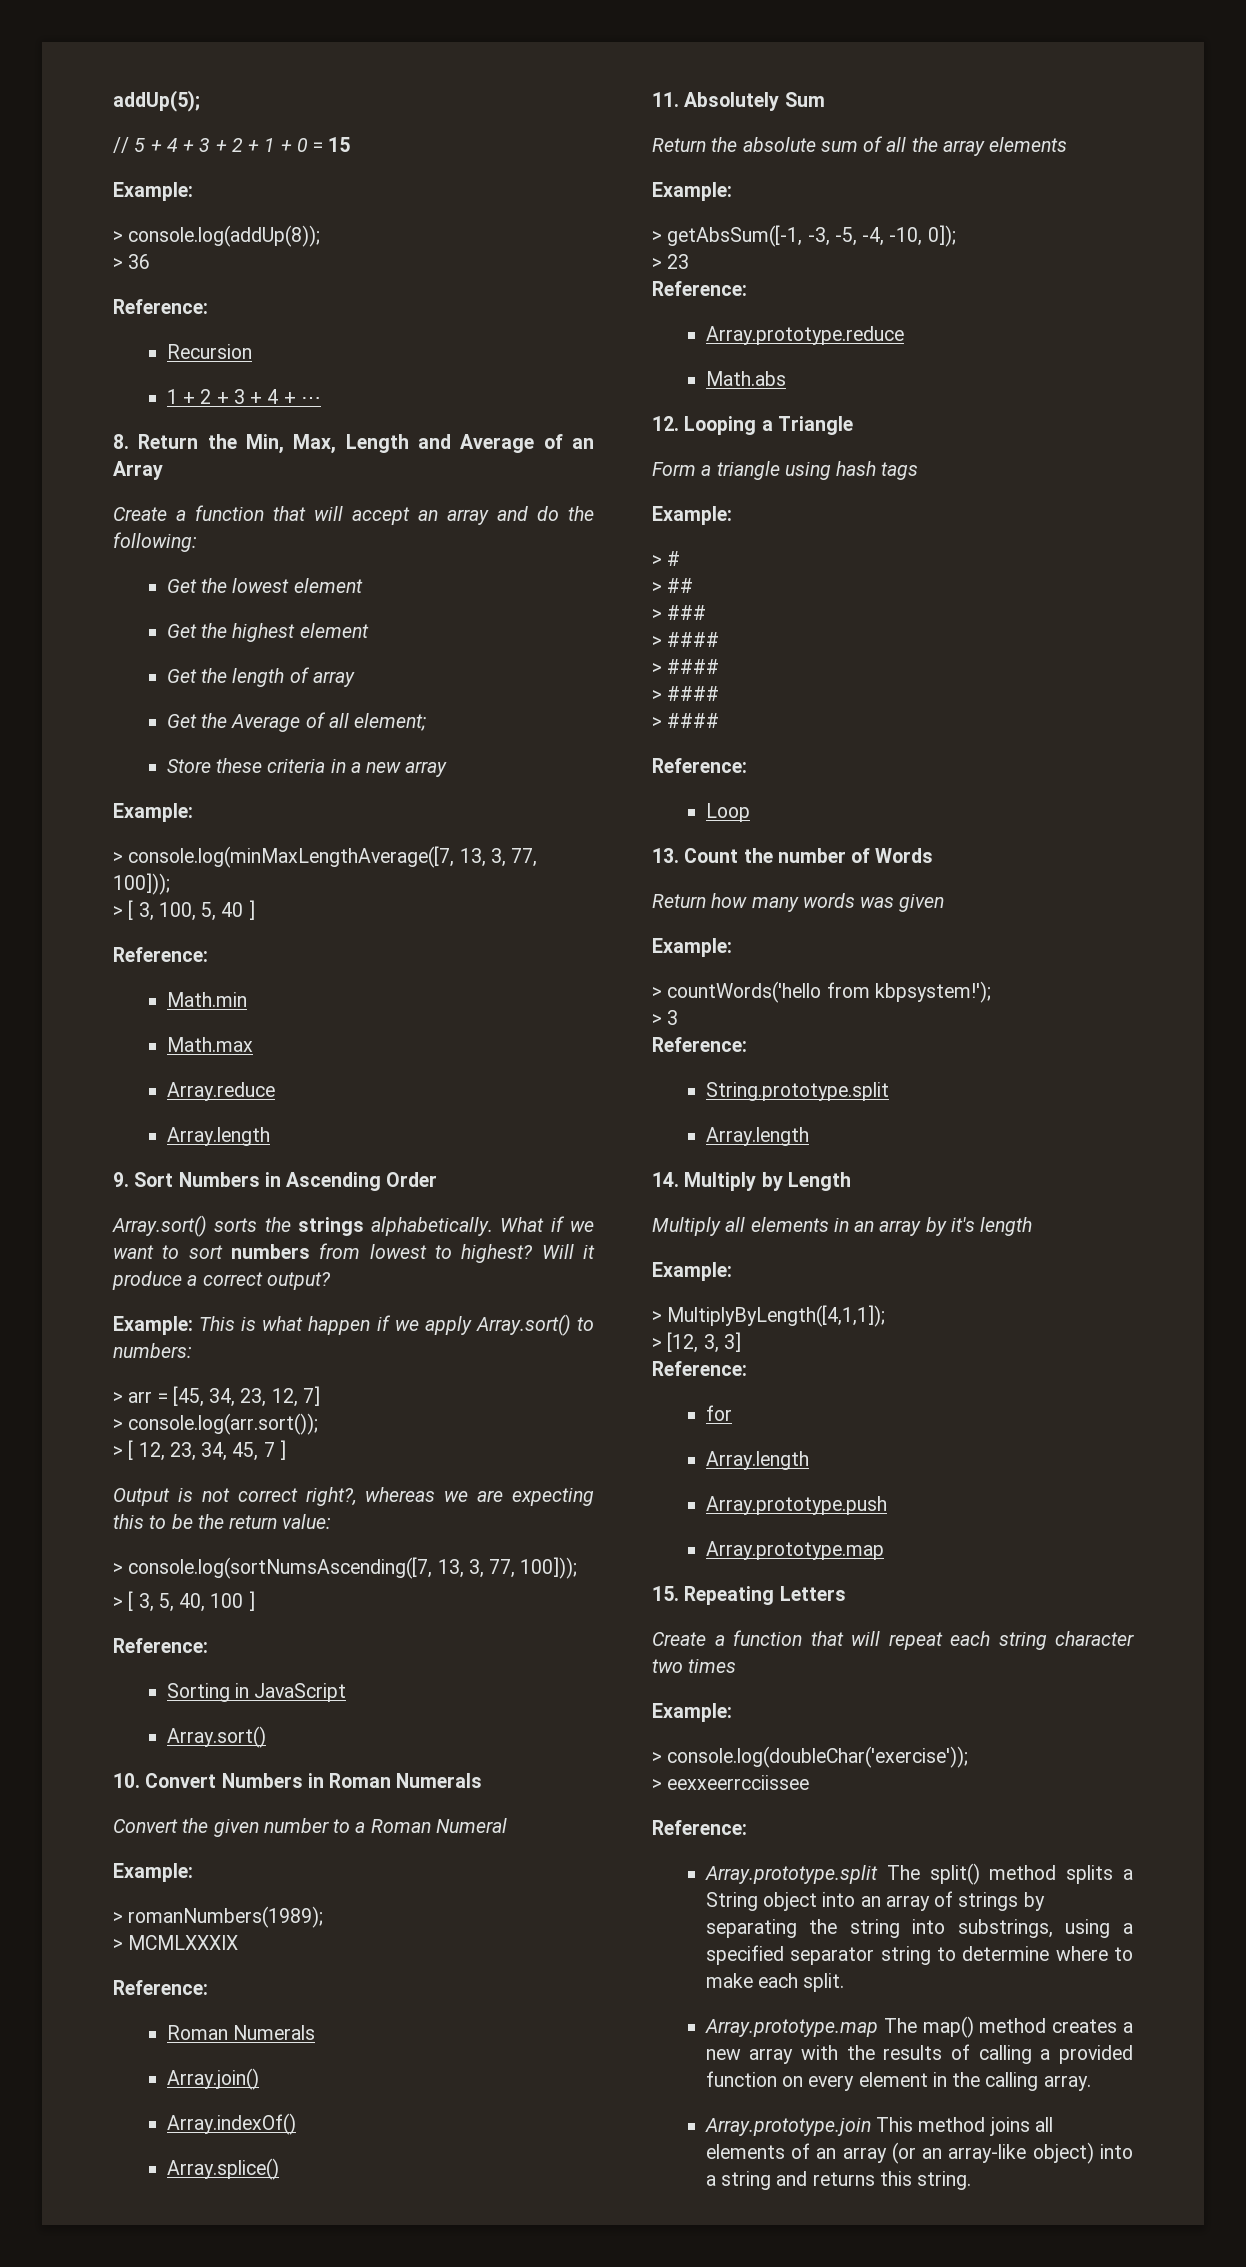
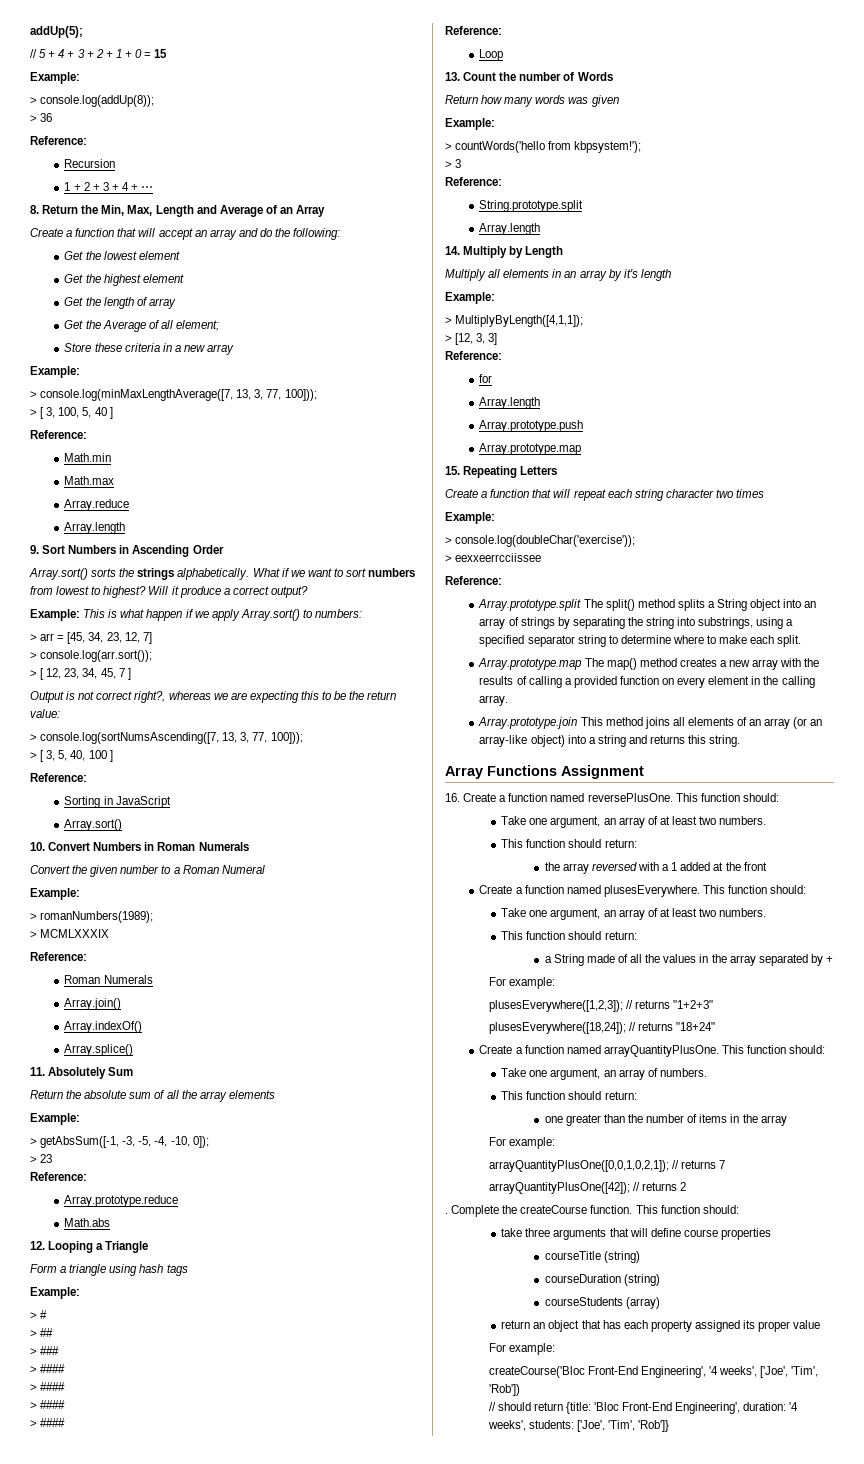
+ Array Functions Assignment
+ 16. Create a function named reversePlusOne. This function should:
+ Take one argument, an array of at least two numbers.
+ This function should return:
+ the array reversed with a 1 added at the front
+ Create a function named plusesEverywhere. This function should:
+ Take one argument, an array of at least two numbers.
+ This function should return:
+ a String made of all the values in the array separated by +
+ For example:
+ plusesEverywhere([1,2,3]); // returns "1+2+3"
+ plusesEverywhere([18,24]); // returns "18+24"
+ Create a function named arrayQuantityPlusOne. This function should:
+ Take one argument, an array of numbers.
+ This function should return:
+ one greater than the number of items in the array
+ For example:
+ arrayQuantityPlusOne([0,0,1,0,2,1]); // returns 7
+ arrayQuantityPlusOne([42]); // returns 2
+ . Complete the createCourse function. This function should:
+ take three arguments that will define course properties
+ courseTitle (string)
+ courseDuration (string)
+ courseStudents (array)
+ return an object that has each property assigned its proper value
+ For example:
+ createCourse('Bloc Front-End Engineering', '4 weeks', ['Joe', 'Tim', 'Rob'])
+ // should return {title: 'Bloc Front-End Engineering', duration: '4 weeks', students: ['Joe', 'Tim', 'Rob']}

